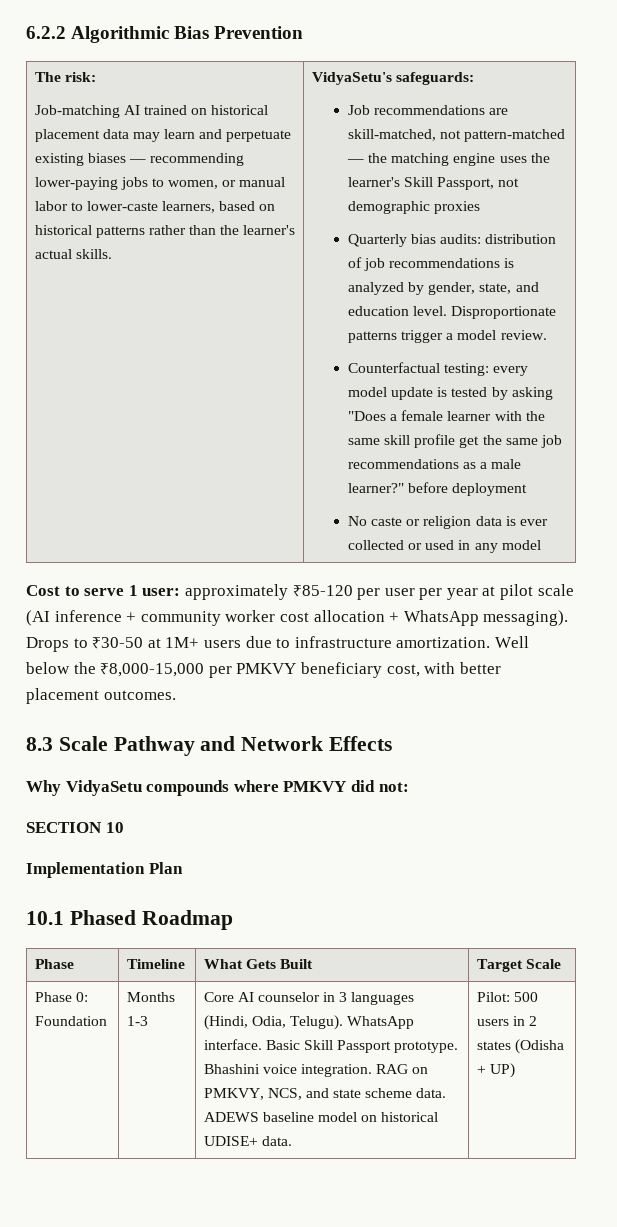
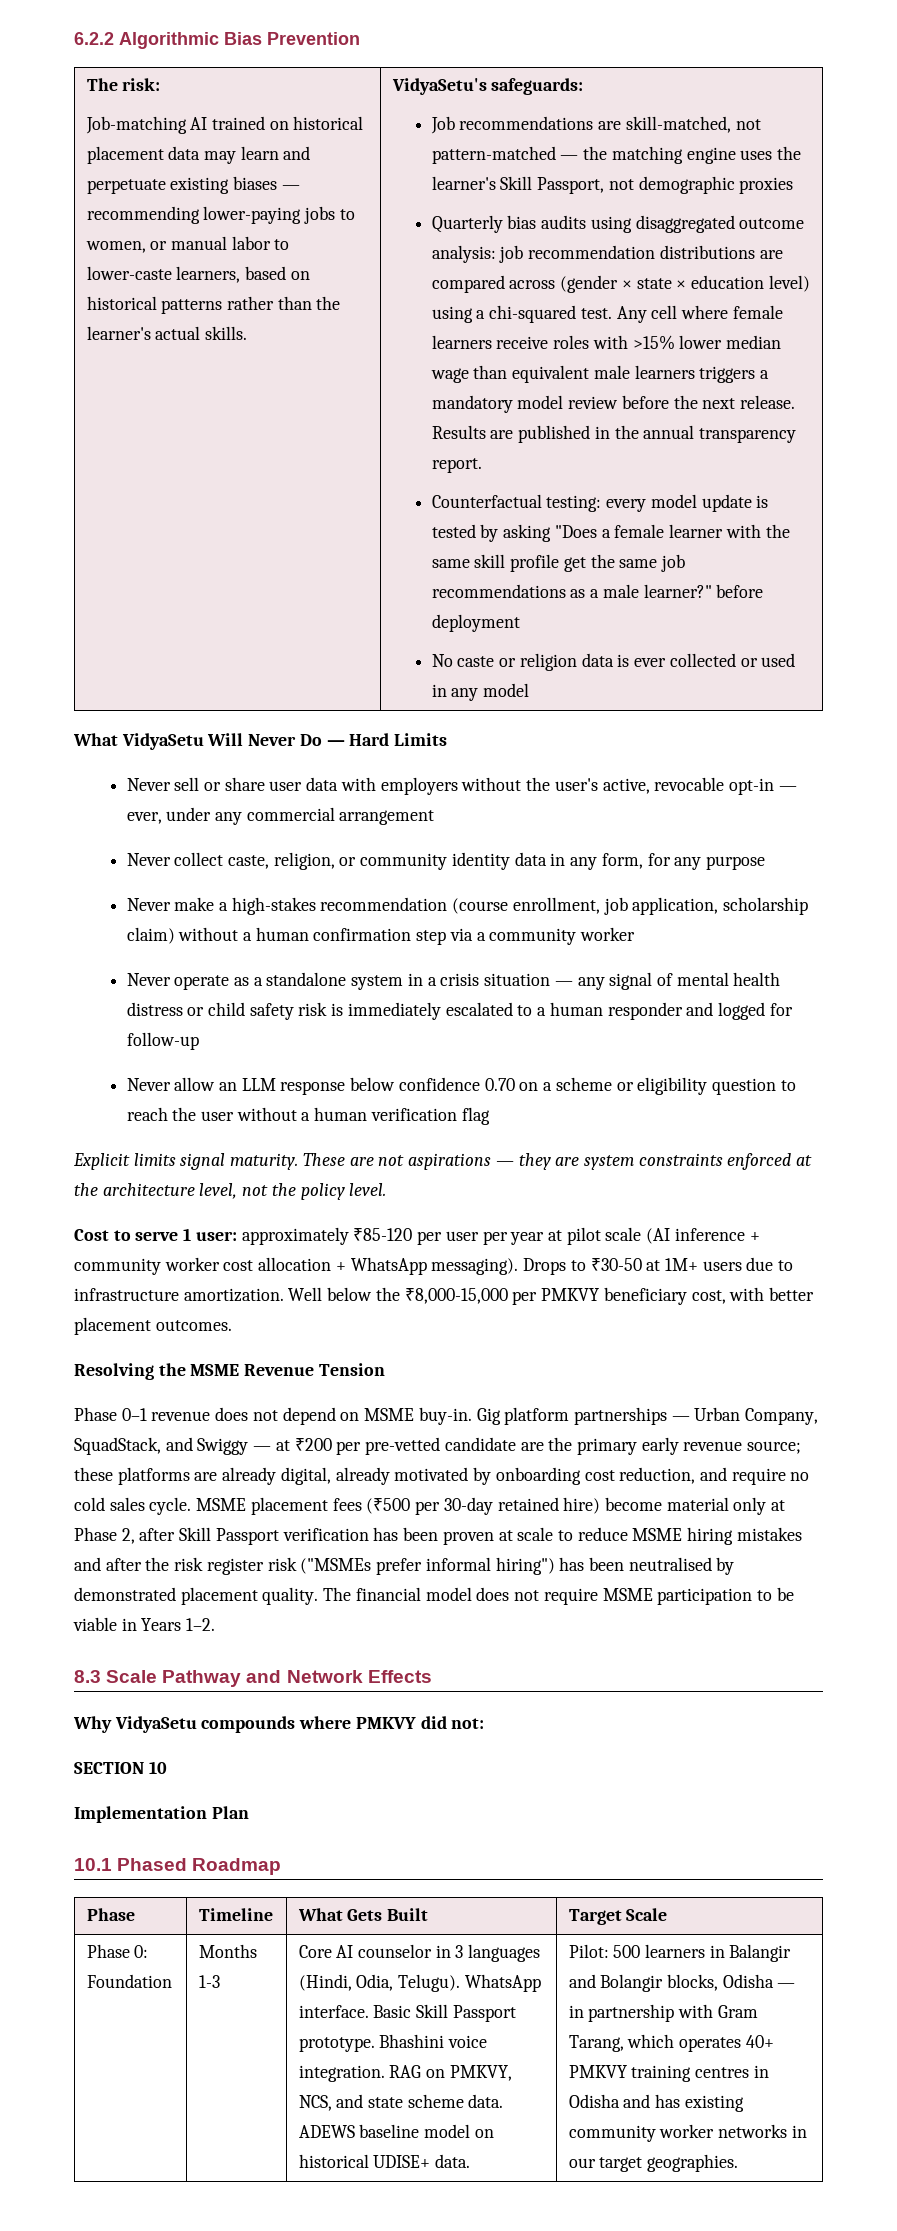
- Quarterly bias audits: distribution of job recommendations is analyzed by gender, state, and education level. Disproportionate patterns trigger a model review.
+ Quarterly bias audits using disaggregated outcome analysis: job recommendation distributions are compared across (gender × state × education level) using a chi-squared test. Any cell where female learners receive roles with >15% lower median wage than equivalent male learners triggers a mandatory model review before the next release. Results are published in the annual transparency report.
+ What VidyaSetu Will Never Do — Hard Limits
+ Never sell or share user data with employers without the user's active, revocable opt-in — ever, under any commercial arrangement
+ Never collect caste, religion, or community identity data in any form, for any purpose
+ Never make a high-stakes recommendation (course enrollment, job application, scholarship claim) without a human confirmation step via a community worker
+ Never operate as a standalone system in a crisis situation — any signal of mental health distress or child safety risk is immediately escalated to a human responder and logged for follow-up
+ Never allow an LLM response below confidence 0.70 on a scheme or eligibility question to reach the user without a human verification flag
+ Explicit limits signal maturity. These are not aspirations — they are system constraints enforced at the architecture level, not the policy level.
+ Resolving the MSME Revenue Tension
+ Phase 0–1 revenue does not depend on MSME buy-in. Gig platform partnerships — Urban Company, SquadStack, and Swiggy — at ₹200 per pre-vetted candidate are the primary early revenue source; these platforms are already digital, already motivated by onboarding cost reduction, and require no cold sales cycle. MSME placement fees (₹500 per 30-day retained hire) become material only at Phase 2, after Skill Passport verification has been proven at scale to reduce MSME hiring mistakes and after the risk register risk ("MSMEs prefer informal hiring") has been neutralised by demonstrated placement quality. The financial model does not require MSME participation to be viable in Years 1–2.
- Pilot: 500 users in 2 states (Odisha + UP)
+ Pilot: 500 learners in Balangir and Bolangir blocks, Odisha — in partnership with Gram Tarang, which operates 40+ PMKVY training centres in Odisha and has existing community worker networks in our target geographies.

